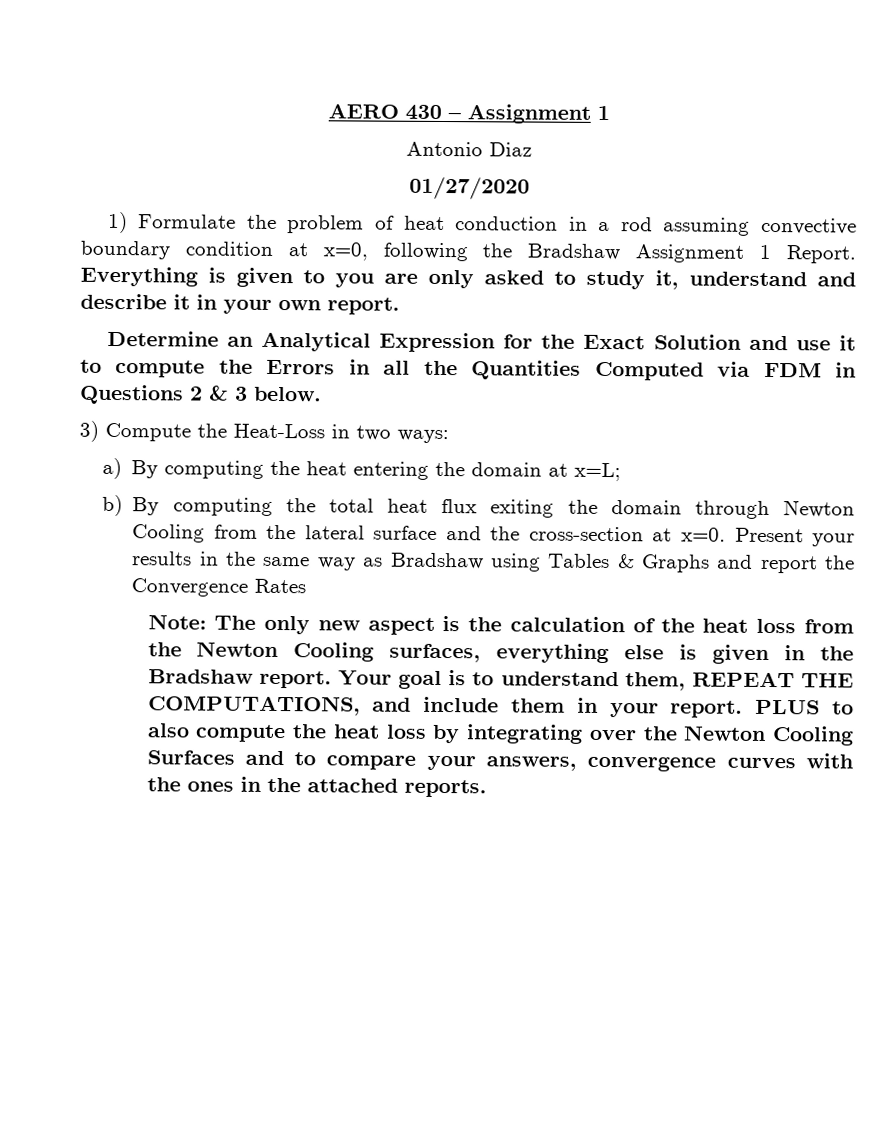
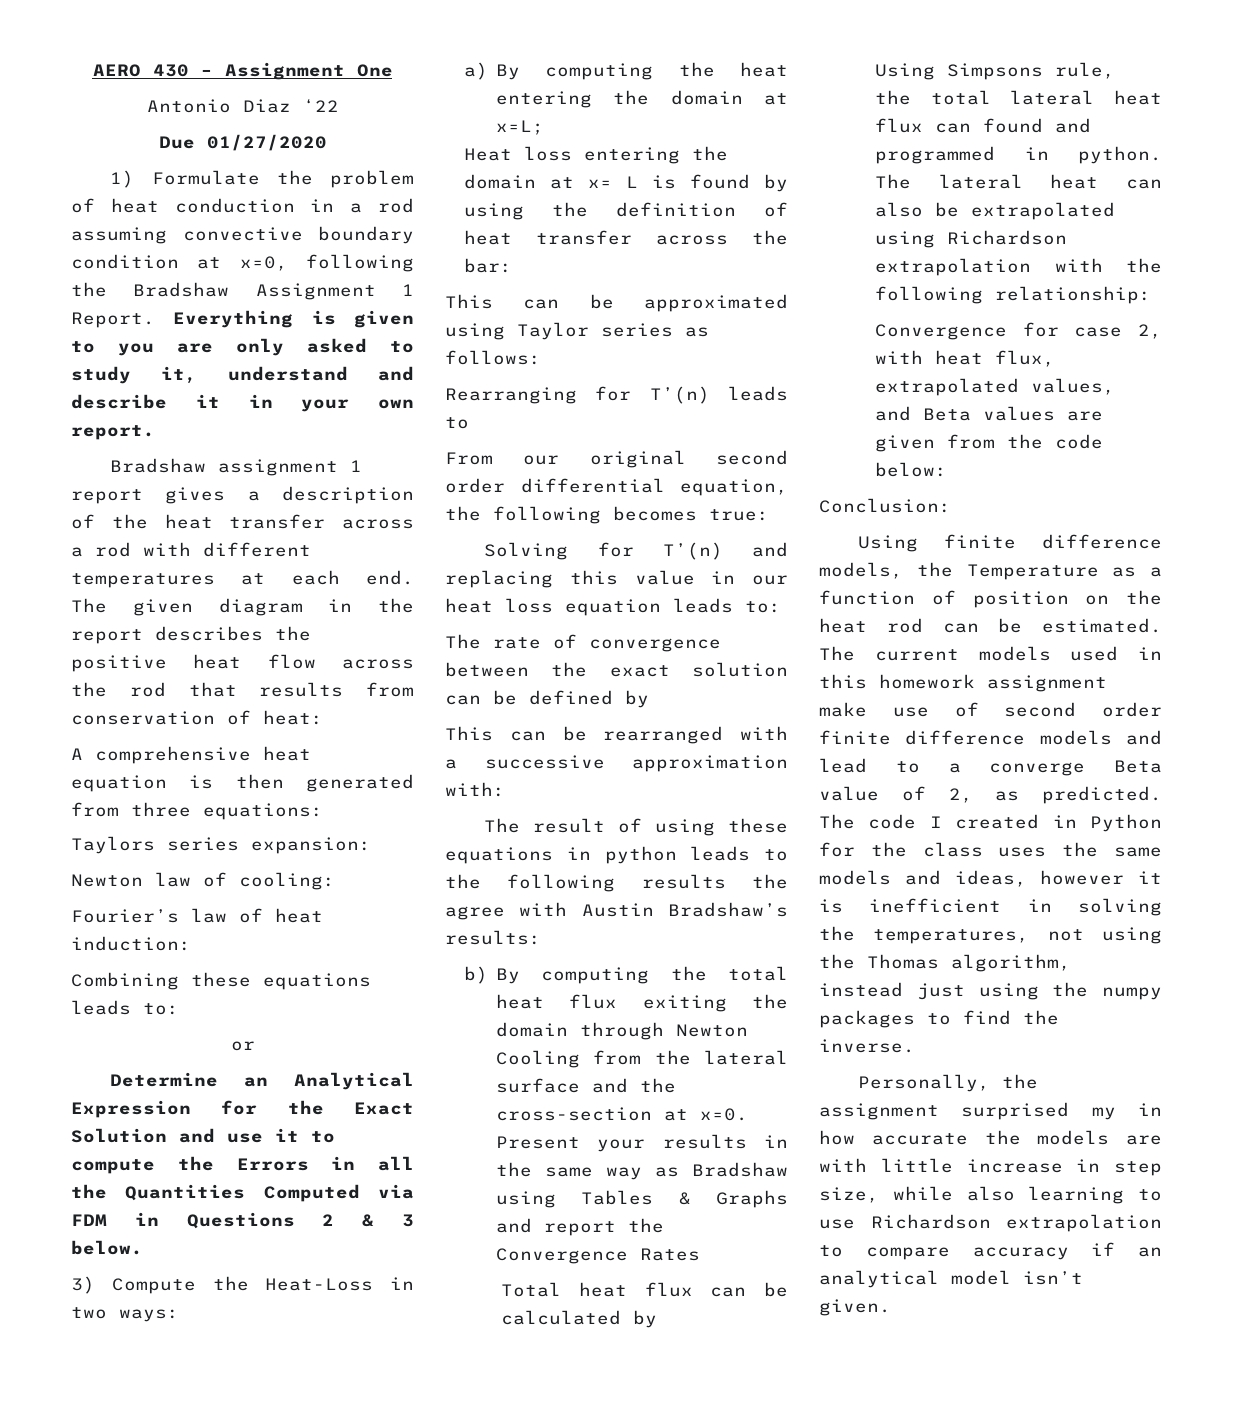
- AERO 430 – Assignment 1
+ AERO 430 – Assignment One
- Antonio Diaz
- 01/27/2020
+ Antonio Diaz ‘22
+ Due 01/27/2020
+ Bradshaw assignment 1 report gives a description of the heat transfer across a rod with different temperatures at each end. The given diagram in the report describes the positive heat flow across the rod that results from conservation of heat:
+ A comprehensive heat equation is then generated from three equations:
+ Taylors series expansion:
+ Newton law of cooling:
+ Fourier’s law of heat induction:
+ Combining these equations leads to:
+ or
+ Heat loss entering the domain at x= L is found by using the definition of heat transfer across the bar:
+ This can be approximated using Taylor series as follows:
+ Rearranging for T’(n) leads to
+ From our original second order differential equation, the following becomes true:
+ Solving for T’(n) and replacing this value in our heat loss equation leads to:
+ The rate of convergence between the exact solution can be defined by
+ This can be rearranged with a successive approximation with:
+ The result of using these equations in python leads to the following results the agree with Austin Bradshaw’s results:
- Note: The only new aspect is the calculation of the heat loss from the Newton Cooling surfaces, everything else is given in the Bradshaw report. Your goal is to understand them, REPEAT THE COMPUTATIONS, and include them in your report. PLUS to also compute the heat loss by integrating over the Newton Cooling Surfaces and to compare your answers, convergence curves with the ones in the attached reports.
+ Total heat flux can be calculated by
+ Using Simpsons rule, the total lateral heat flux can found and programmed in python. The lateral heat can also be extrapolated using Richardson extrapolation with the following relationship:
+ Convergence for case 2, with heat flux, extrapolated values, and Beta values are given from the code below:
+ Conclusion:
+ Using finite difference models, the Temperature as a function of position on the heat rod can be estimated. The current models used in this homework assignment make use of second order finite difference models and lead to a converge Beta value of 2, as predicted. The code I created in Python for the class uses the same models and ideas, however it is inefficient in solving the temperatures, not using the Thomas algorithm, instead just using the numpy packages to find the inverse.
+ Personally, the assignment surprised my in how accurate the models are with little increase in step size, while also learning to use Richardson extrapolation to compare accuracy if an analytical model isn’t given.

